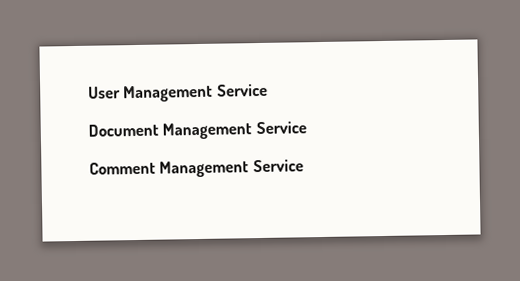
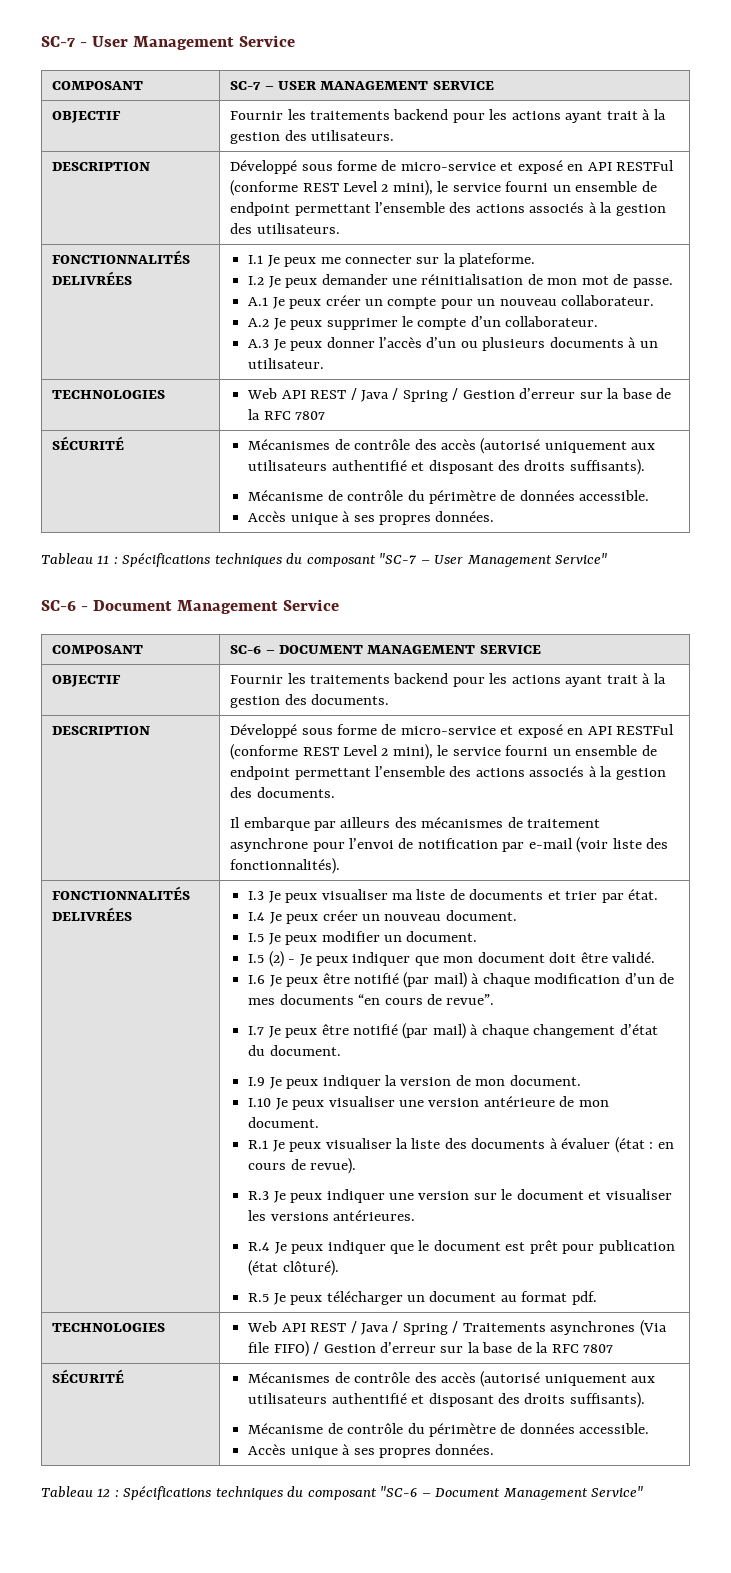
- User Management Service
+ SC-7 - User Management Service
- Document Management Service
- Comment Management Service
+ COMPOSANT | SC-7 – USER MANAGEMENT SERVICE
+ OBJECTIF | Fournir les traitements backend pour les actions ayant trait à la gestion des utilisateurs.
+ DESCRIPTION | Développé sous forme de micro-service et exposé en API RESTFul (conforme REST Level 2 mini), le service fourni un ensemble de endpoint permettant l’ensemble des actions associés à la gestion des utilisateurs.
+ FONCTIONNALITÉS DELIVRÉES | I.1 Je peux me connecter sur la plateforme.
+ I.2 Je peux demander une réinitialisation de mon mot de passe.
+ A.1 Je peux créer un compte pour un nouveau collaborateur.
+ A.2 Je peux supprimer le compte d’un collaborateur.
+ A.3 Je peux donner l’accès d’un ou plusieurs documents à un utilisateur.
+ TECHNOLOGIES | Web API REST / Java / Spring / Gestion d’erreur sur la base de la RFC 7807
+ SÉCURITÉ | Mécanismes de contrôle des accès (autorisé uniquement aux utilisateurs authentifié et disposant des droits suffisants).
+ Mécanisme de contrôle du périmètre de données accessible.
+ Accès unique à ses propres données.
+ Tableau 11 : Spécifications techniques du composant "SC-7 – User Management Service"
+ SC-6 - Document Management Service
+ COMPOSANT | SC-6 – DOCUMENT MANAGEMENT SERVICE
+ OBJECTIF | Fournir les traitements backend pour les actions ayant trait à la gestion des documents.
+ DESCRIPTION | Développé sous forme de micro-service et exposé en API RESTFul (conforme REST Level 2 mini), le service fourni un ensemble de endpoint permettant l’ensemble des actions associés à la gestion des documents.
+ Il embarque par ailleurs des mécanismes de traitement asynchrone pour l’envoi de notification par e-mail (voir liste des fonctionnalités).
+ FONCTIONNALITÉS DELIVRÉES | I.3 Je peux visualiser ma liste de documents et trier par état.
+ I.4 Je peux créer un nouveau document.
+ I.5 Je peux modifier un document.
+ I.5 (2) - Je peux indiquer que mon document doit être validé.
+ I.6 Je peux être notifié (par mail) à chaque modification d’un de mes documents “en cours de revue”.
+ I.7 Je peux être notifié (par mail) à chaque changement d’état du document.
+ I.9 Je peux indiquer la version de mon document.
+ I.10 Je peux visualiser une version antérieure de mon document.
+ R.1 Je peux visualiser la liste des documents à évaluer (état : en cours de revue).
+ R.3 Je peux indiquer une version sur le document et visualiser les versions antérieures.
+ R.4 Je peux indiquer que le document est prêt pour publication (état clôturé).
+ R.5 Je peux télécharger un document au format pdf.
+ TECHNOLOGIES | Web API REST / Java / Spring / Traitements asynchrones (Via file FIFO) / Gestion d’erreur sur la base de la RFC 7807
+ SÉCURITÉ | Mécanismes de contrôle des accès (autorisé uniquement aux utilisateurs authentifié et disposant des droits suffisants).
+ Mécanisme de contrôle du périmètre de données accessible.
+ Accès unique à ses propres données.
+ Tableau 12 : Spécifications techniques du composant "SC-6 – Document Management Service"

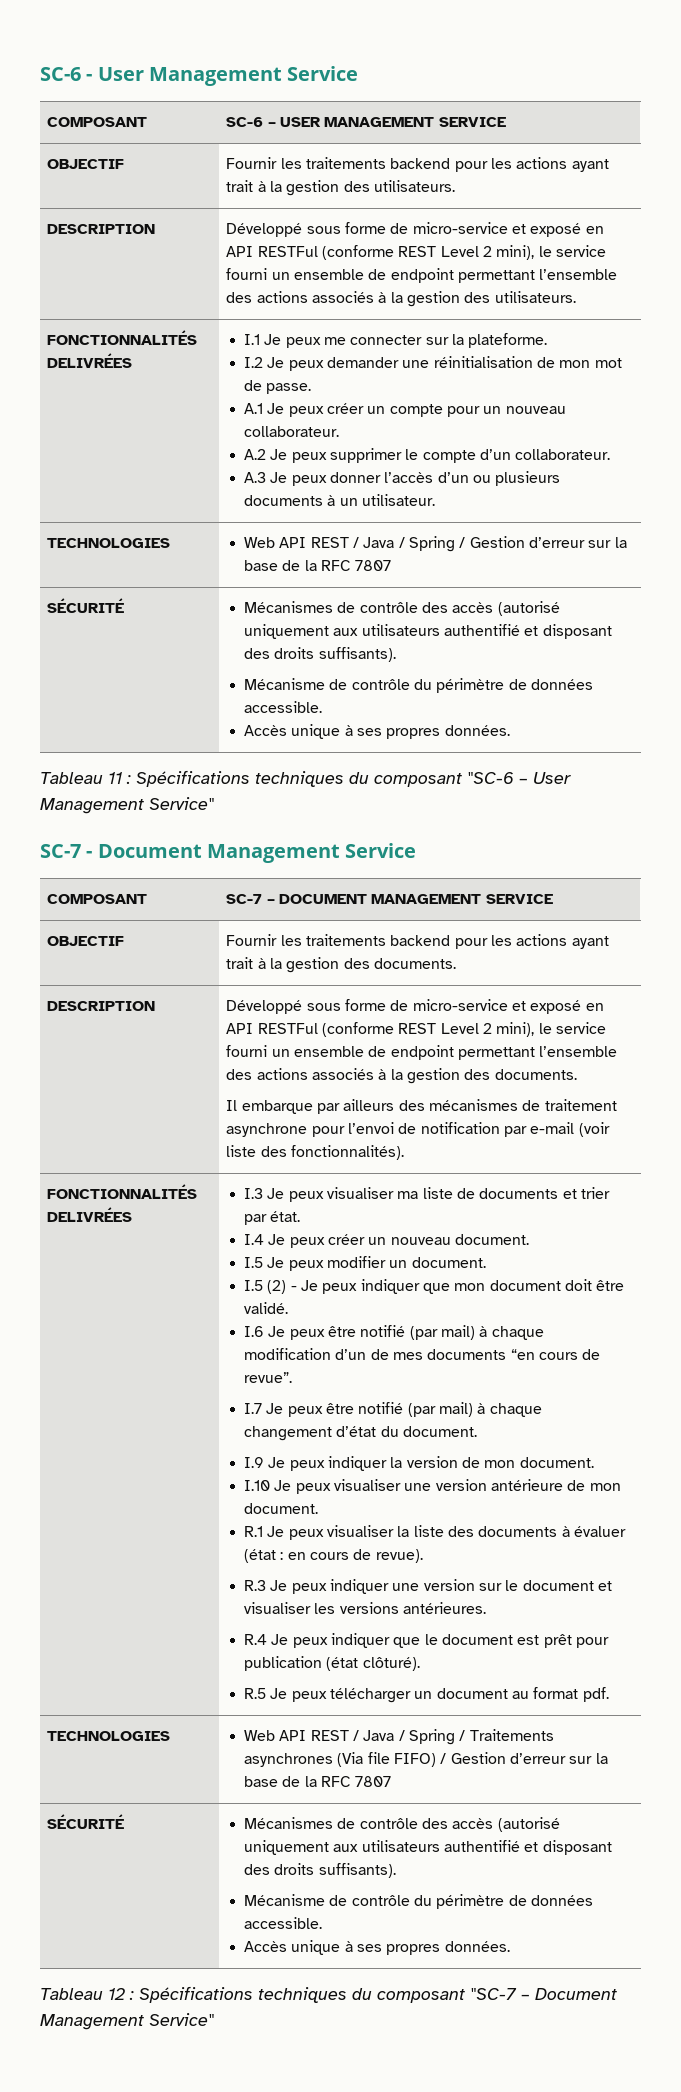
- SC-7 - User Management Service
+ SC-6 - User Management Service
- COMPOSANT | SC-7 – USER MANAGEMENT SERVICE
+ COMPOSANT | SC-6 – USER MANAGEMENT SERVICE
- Tableau 11 : Spécifications techniques du composant "SC-7 – User Management Service"
+ Tableau 11 : Spécifications techniques du composant "SC-6 – User Management Service"
- SC-6 - Document Management Service
+ SC-7 - Document Management Service
- COMPOSANT | SC-6 – DOCUMENT MANAGEMENT SERVICE
+ COMPOSANT | SC-7 – DOCUMENT MANAGEMENT SERVICE
- Tableau 12 : Spécifications techniques du composant "SC-6 – Document Management Service"
+ Tableau 12 : Spécifications techniques du composant "SC-7 – Document Management Service"

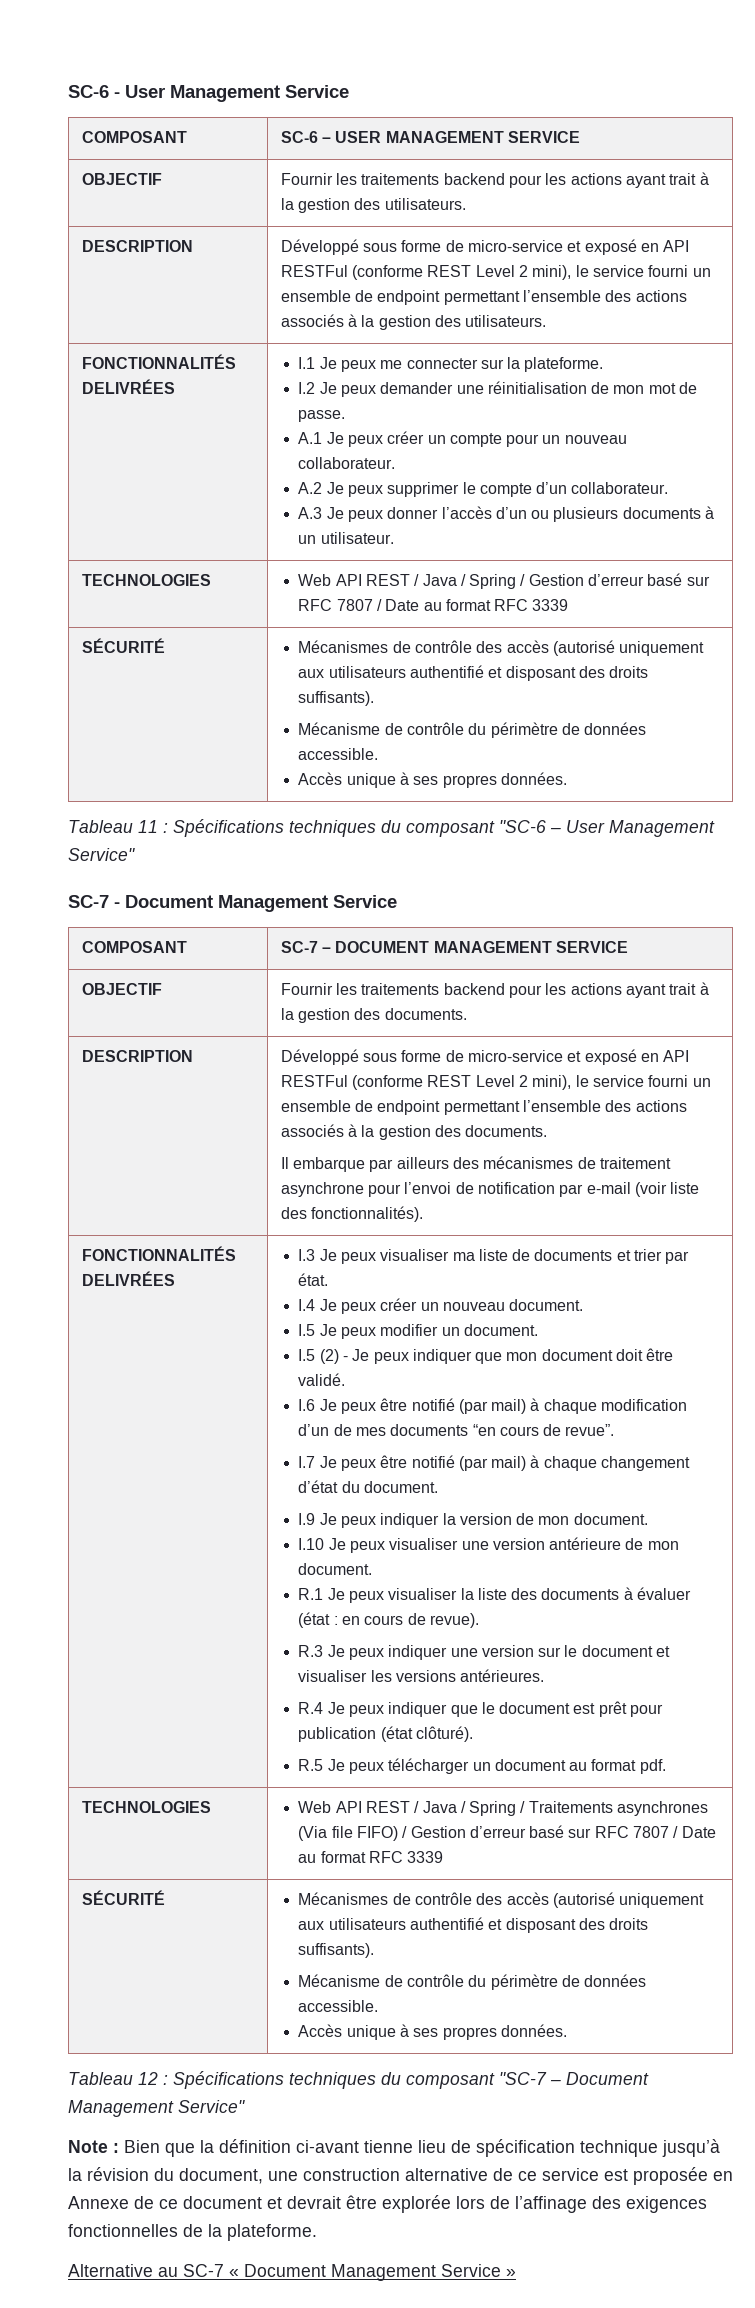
- TECHNOLOGIES | Web API REST / Java / Spring / Gestion d’erreur sur la base de la RFC 7807
+ TECHNOLOGIES | Web API REST / Java / Spring / Gestion d’erreur basé sur RFC 7807 / Date au format RFC 3339
- TECHNOLOGIES | Web API REST / Java / Spring / Traitements asynchrones (Via file FIFO) / Gestion d’erreur sur la base de la RFC 7807
+ TECHNOLOGIES | Web API REST / Java / Spring / Traitements asynchrones (Via file FIFO) / Gestion d’erreur basé sur RFC 7807 / Date au format RFC 3339
+ Note : Bien que la définition ci-avant tienne lieu de spécification technique jusqu’à la révision du document, une construction alternative de ce service est proposée en Annexe de ce document et devrait être explorée lors de l’affinage des exigences fonctionnelles de la plateforme.
+ Alternative au SC-7 « Document Management Service »

